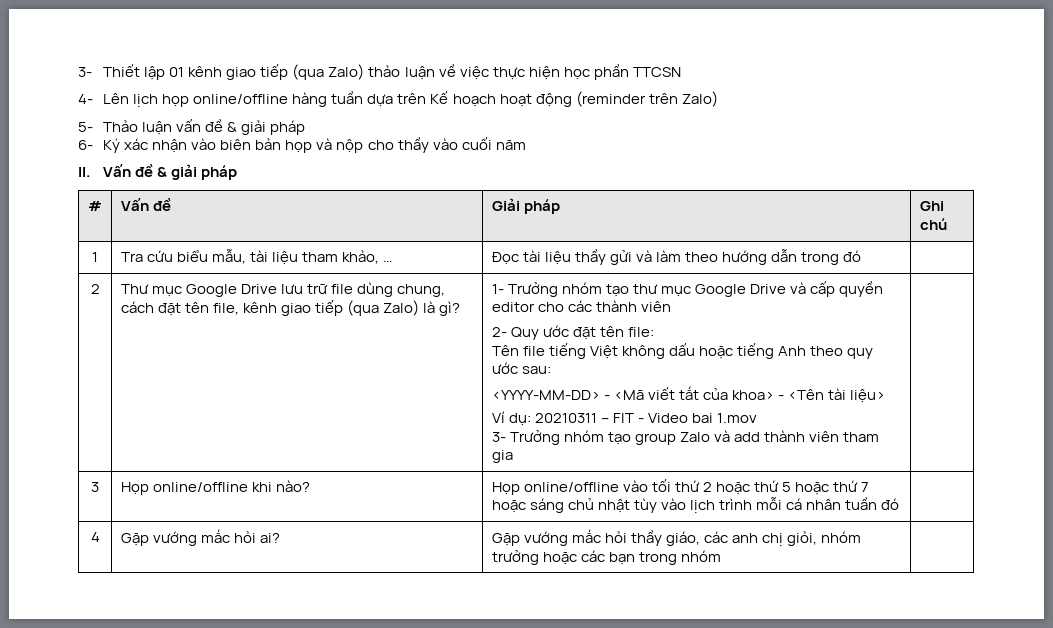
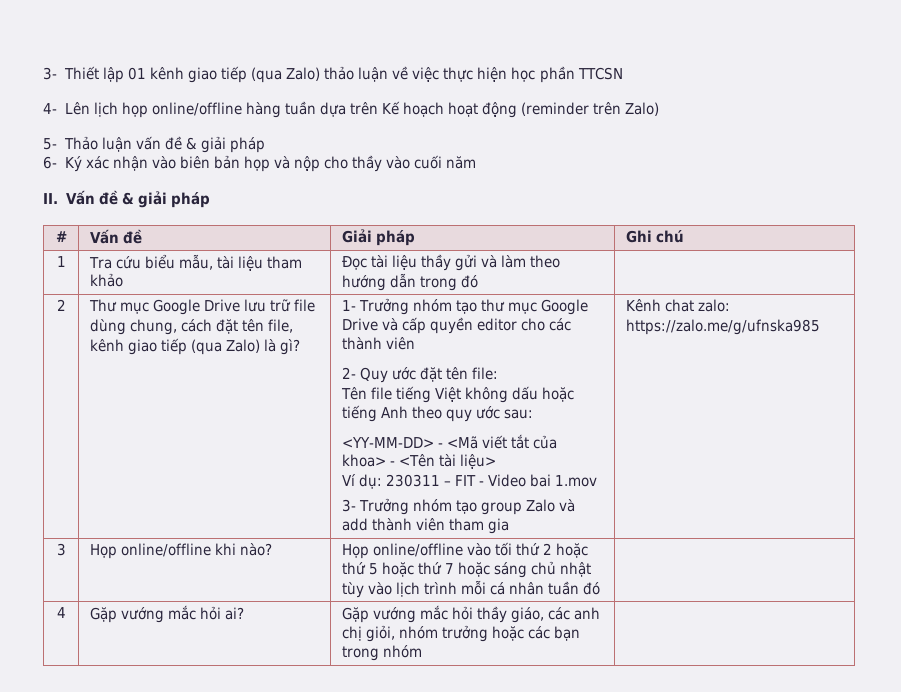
- 1 | Tra cứu biểu mẫu, tài liệu tham khảo, … | Đọc tài liệu thầy gửi và làm theo hướng dẫn trong đó |
+ 1 | Tra cứu biểu mẫu, tài liệu tham khảo | Đọc tài liệu thầy gửi và làm theo hướng dẫn trong đó |
- <YYYY-MM-DD> - <Mã viết tắt của khoa> - <Tên tài liệu>
+ <YY-MM-DD> - <Mã viết tắt của khoa> - <Tên tài liệu>
- Ví dụ: 20210311 – FIT - Video bai 1.mov
+ Ví dụ: 230311 – FIT - Video bai 1.mov
+ Kênh chat zalo: https://zalo.me/g/ufnska985

